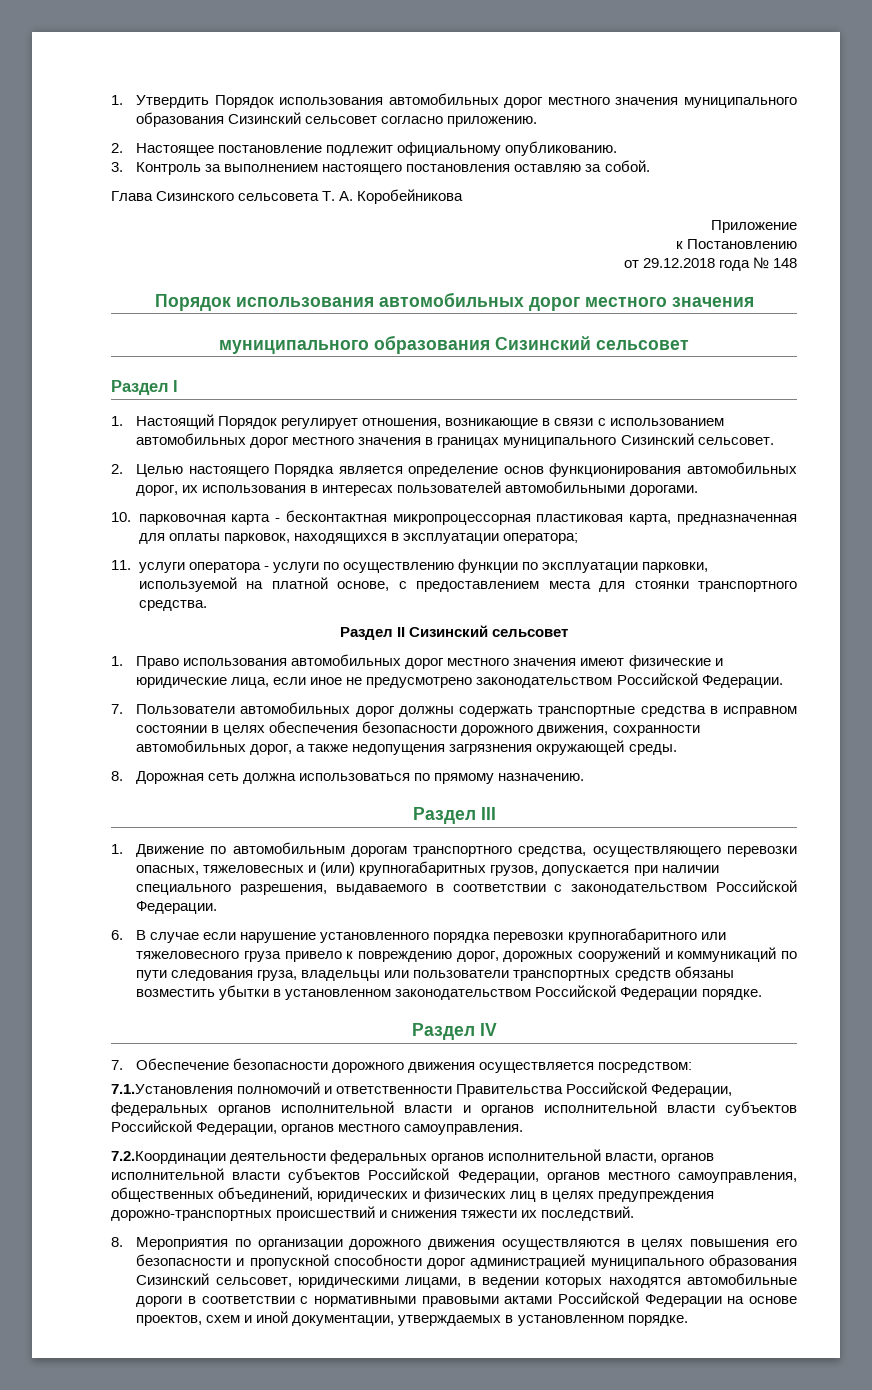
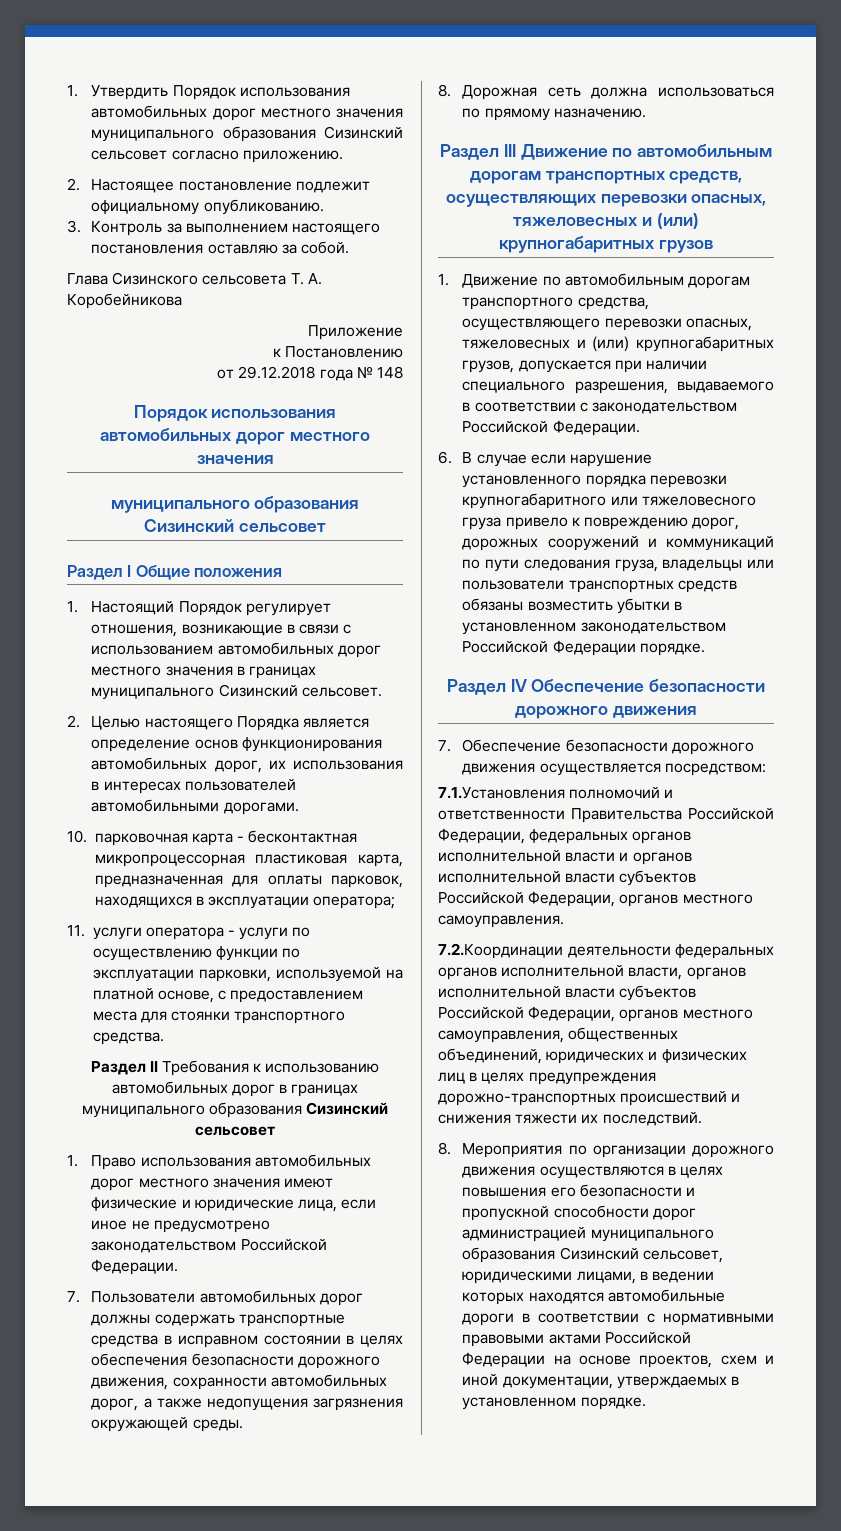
- Раздел I
+ Раздел I Общие положения
- Раздел II Сизинский сельсовет
+ Раздел II Требования к использованию автомобильных дорог в границах муниципального образования Сизинский сельсовет
- Раздел III
+ Раздел III Движение по автомобильным дорогам транспортных средств, осуществляющих перевозки опасных, тяжеловесных и (или) крупногабаритных грузов
- Раздел IV
+ Раздел IV Обеспечение безопасности дорожного движения

